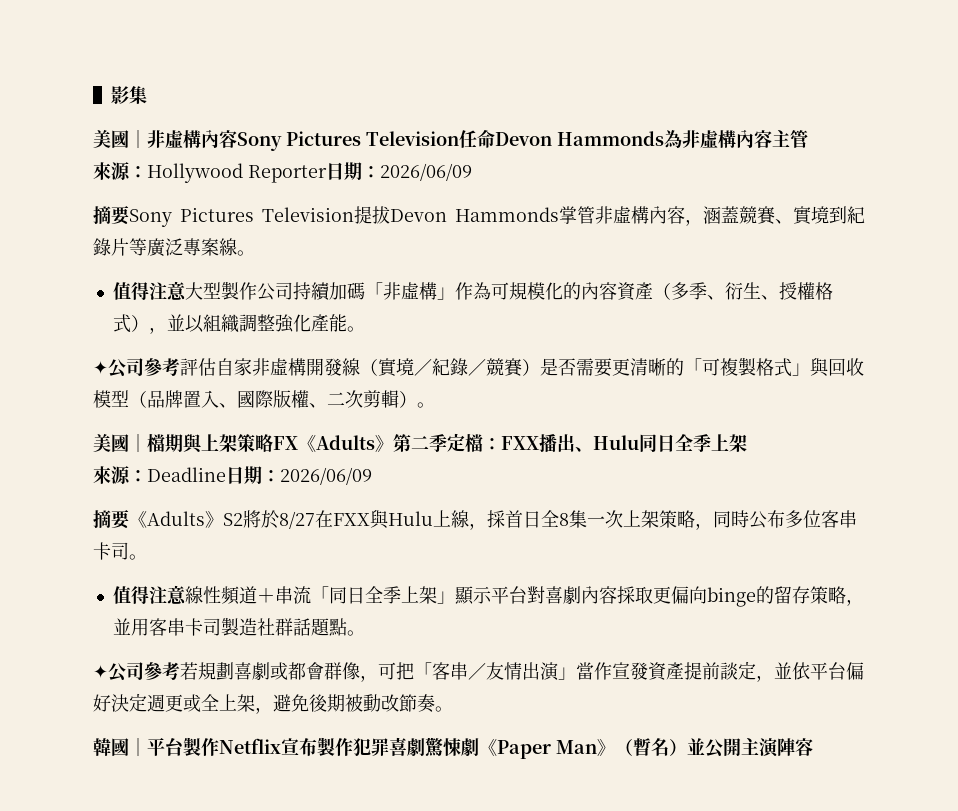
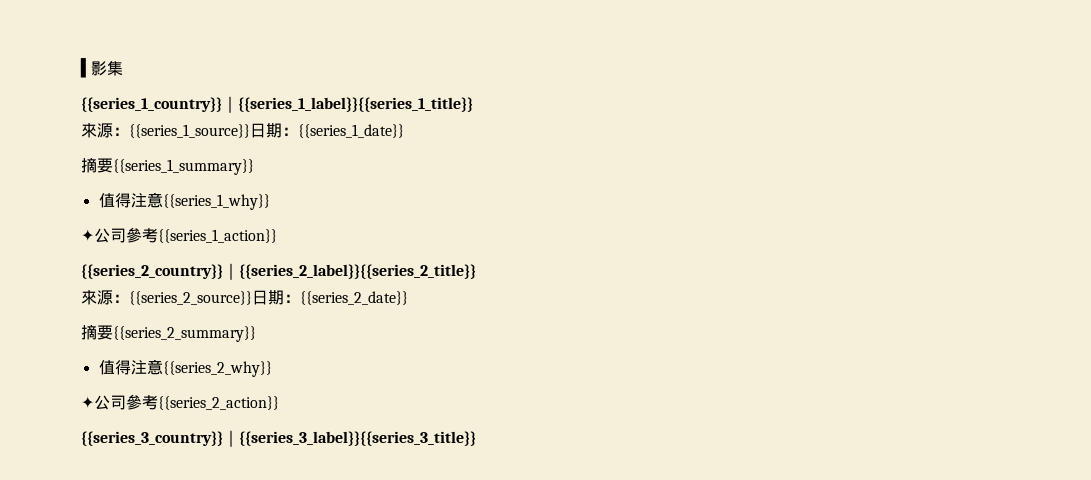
- 美國｜非虛構內容Sony Pictures Television任命Devon Hammonds為非虛構內容主管
- 來源：Hollywood Reporter日期：2026/06/09
- 摘要Sony Pictures Television提拔Devon Hammonds掌管非虛構內容，涵蓋競賽、實境到紀錄片等廣泛專案線。
- 值得注意大型製作公司持續加碼「非虛構」作為可規模化的內容資產（多季、衍生、授權格式），並以組織調整強化產能。
- ✦公司參考評估自家非虛構開發線（實境／紀錄／競賽）是否需要更清晰的「可複製格式」與回收模型（品牌置入、國際版權、二次剪輯）。
- 美國｜檔期與上架策略FX《Adults》第二季定檔：FXX播出、Hulu同日全季上架
- 來源：Deadline日期：2026/06/09
- 摘要《Adults》S2將於8/27在FXX與Hulu上線，採首日全8集一次上架策略，同時公布多位客串卡司。
- 值得注意線性頻道＋串流「同日全季上架」顯示平台對喜劇內容採取更偏向binge的留存策略，並用客串卡司製造社群話題點。
- ✦公司參考若規劃喜劇或都會群像，可把「客串／友情出演」當作宣發資產提前談定，並依平台偏好決定週更或全上架，避免後期被動改節奏。
- 韓國｜平台製作Netflix宣布製作犯罪喜劇驚悚劇《Paper Man》（暫名）並公開主演陣容
+ {{series_1_country}}｜{{series_1_label}}{{series_1_title}}
+ 來源：{{series_1_source}}日期：{{series_1_date}}
+ 摘要{{series_1_summary}}
+ 值得注意{{series_1_why}}
+ ✦公司參考{{series_1_action}}
+ {{series_2_country}}｜{{series_2_label}}{{series_2_title}}
+ 來源：{{series_2_source}}日期：{{series_2_date}}
+ 摘要{{series_2_summary}}
+ 值得注意{{series_2_why}}
+ ✦公司參考{{series_2_action}}
+ {{series_3_country}}｜{{series_3_label}}{{series_3_title}}

